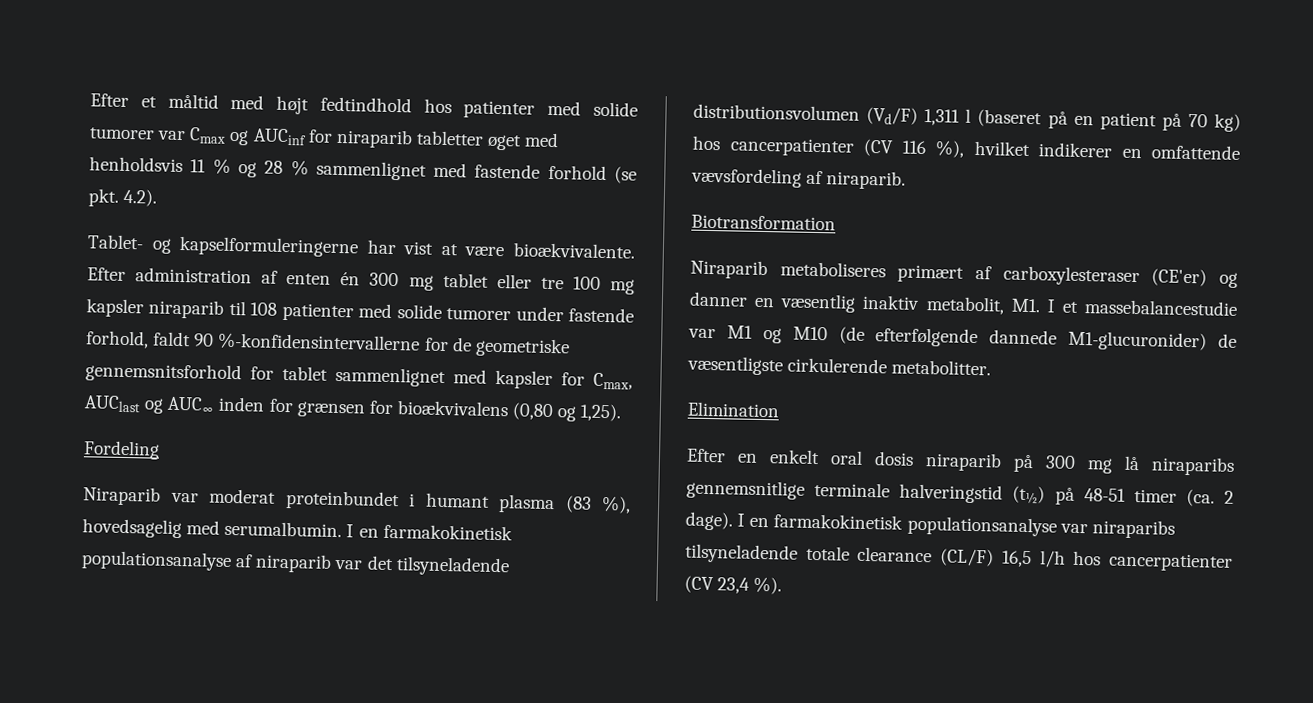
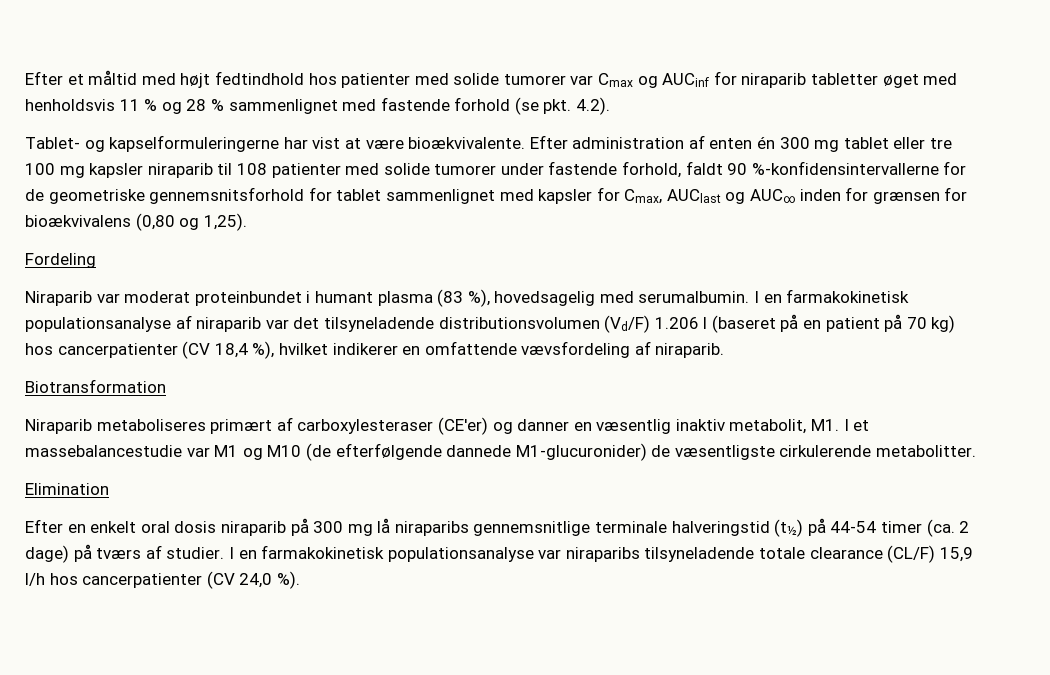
- I en farmakokinetisk populationsanalyse af niraparib var det tilsyneladende distributionsvolumen (Vd/F) 1,311 l (baseret på en patient på 70 kg) hos cancerpatienter (CV 116 %), hvilket indikerer en omfattende vævsfordeling af niraparib.
+ I en farmakokinetisk populationsanalyse af niraparib var det tilsyneladende distributionsvolumen (Vd/F) 1.206 l (baseret på en patient på 70 kg) hos cancerpatienter (CV 18,4 %), hvilket indikerer en omfattende vævsfordeling af niraparib.
- Efter en enkelt oral dosis niraparib på 300 mg lå niraparibs gennemsnitlige terminale halveringstid (t½) på 48-51 timer (ca. 2 dage).
+ Efter en enkelt oral dosis niraparib på 300 mg lå niraparibs gennemsnitlige terminale halveringstid (t½) på 44-54 timer (ca. 2 dage) på tværs af studier.
- I en farmakokinetisk populationsanalyse var niraparibs tilsyneladende totale clearance (CL/F) 16,5 l/h hos cancerpatienter (CV 23,4 %).
+ I en farmakokinetisk populationsanalyse var niraparibs tilsyneladende totale clearance (CL/F) 15,9 l/h hos cancerpatienter (CV 24,0 %).

